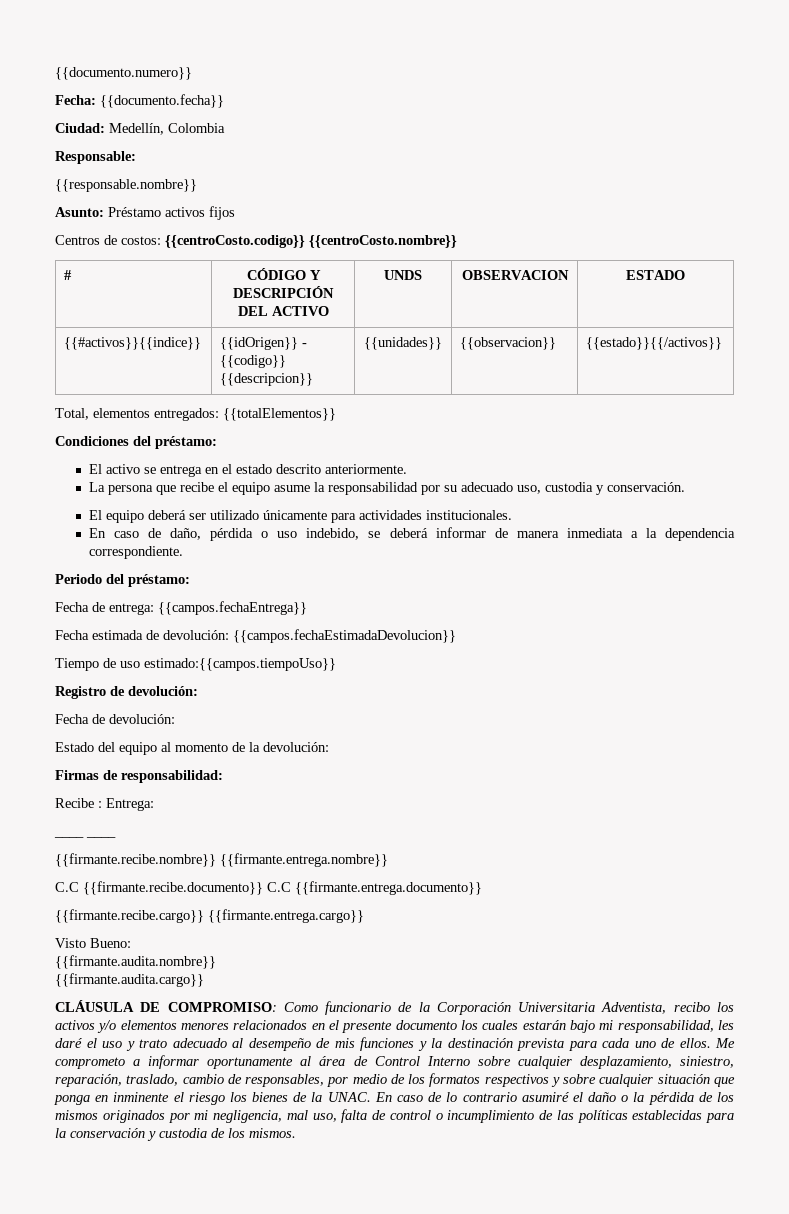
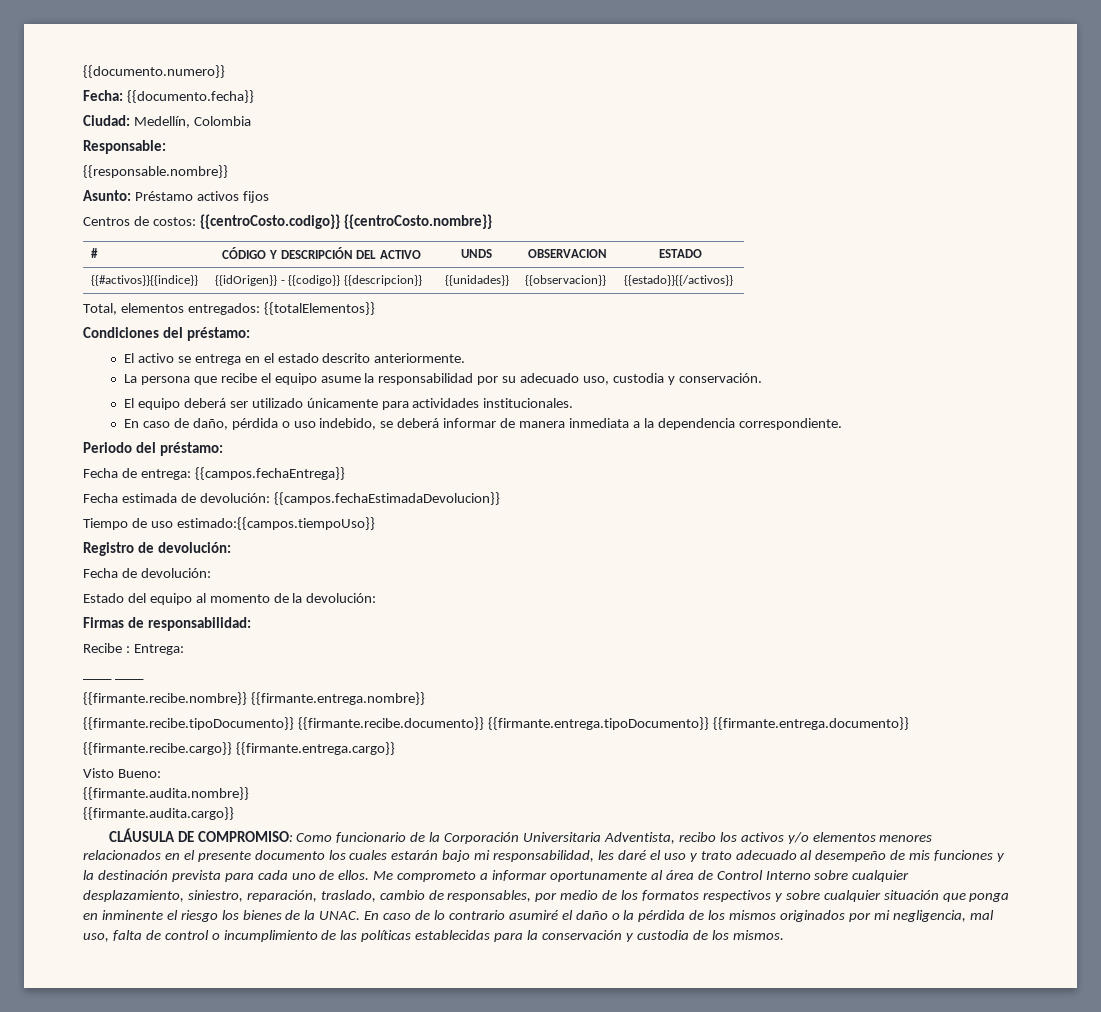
- C.C {{firmante.recibe.documento}} C.C {{firmante.entrega.documento}}
+ {{firmante.recibe.tipoDocumento}} {{firmante.recibe.documento}} {{firmante.entrega.tipoDocumento}} {{firmante.entrega.documento}}

